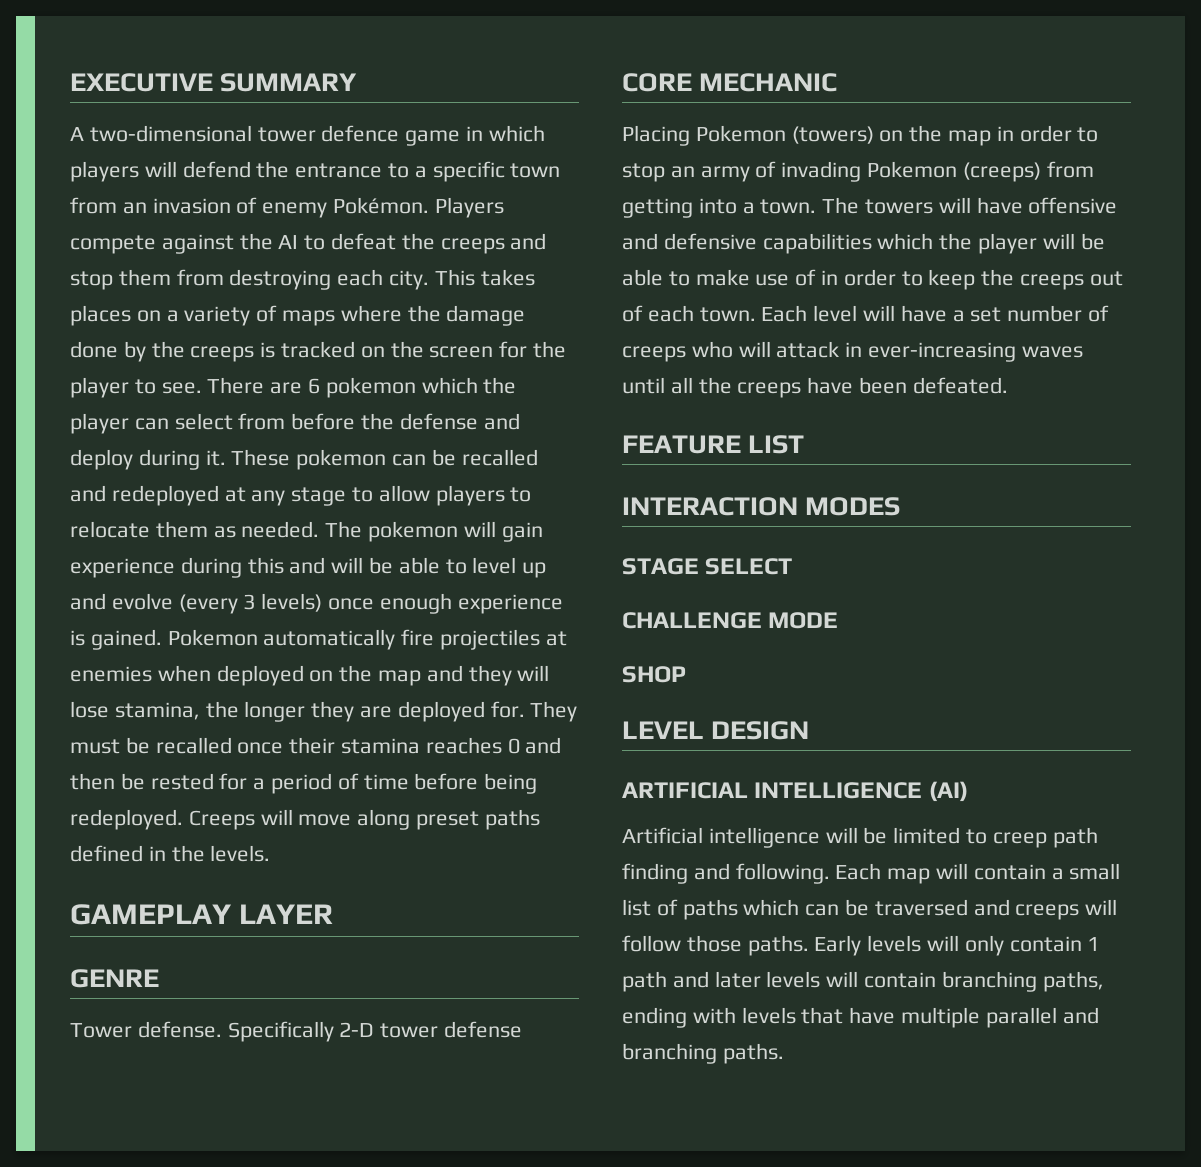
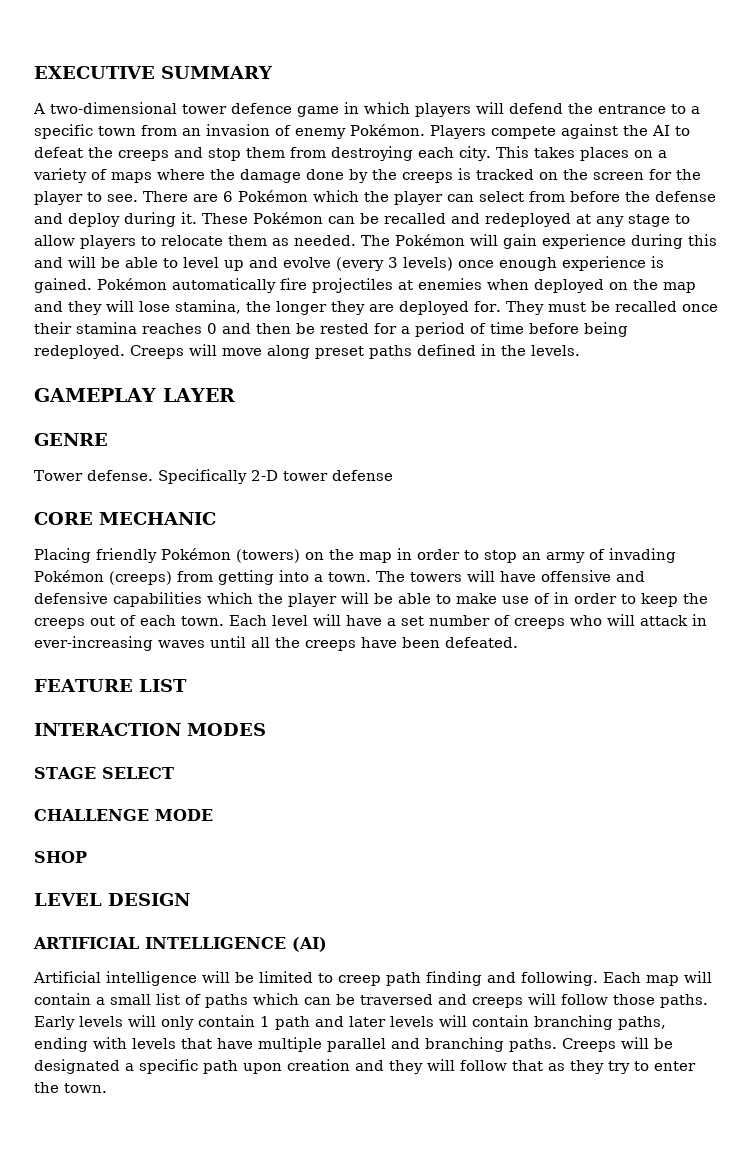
- There are 6 pokemon which the player can select from before the defense and deploy during it.
+ There are 6 Pokémon which the player can select from before the defense and deploy during it.
- These pokemon can be recalled and redeployed at any stage to allow players to relocate them as needed.
+ These Pokémon can be recalled and redeployed at any stage to allow players to relocate them as needed.
- The pokemon will gain experience during this and will be able to level up and evolve (every 3 levels) once enough experience is gained.
+ The Pokémon will gain experience during this and will be able to level up and evolve (every 3 levels) once enough experience is gained.
- Pokemon automatically fire projectiles at enemies when deployed on the map and they will lose stamina, the longer they are deployed for.
+ Pokémon automatically fire projectiles at enemies when deployed on the map and they will lose stamina, the longer they are deployed for.
- Placing Pokemon (towers) on the map in order to stop an army of invading Pokemon (creeps) from getting into a town.
+ Placing friendly Pokémon (towers) on the map in order to stop an army of invading Pokémon (creeps) from getting into a town.
+ Creeps will be designated a specific path upon creation and they will follow that as they try to enter the town.

